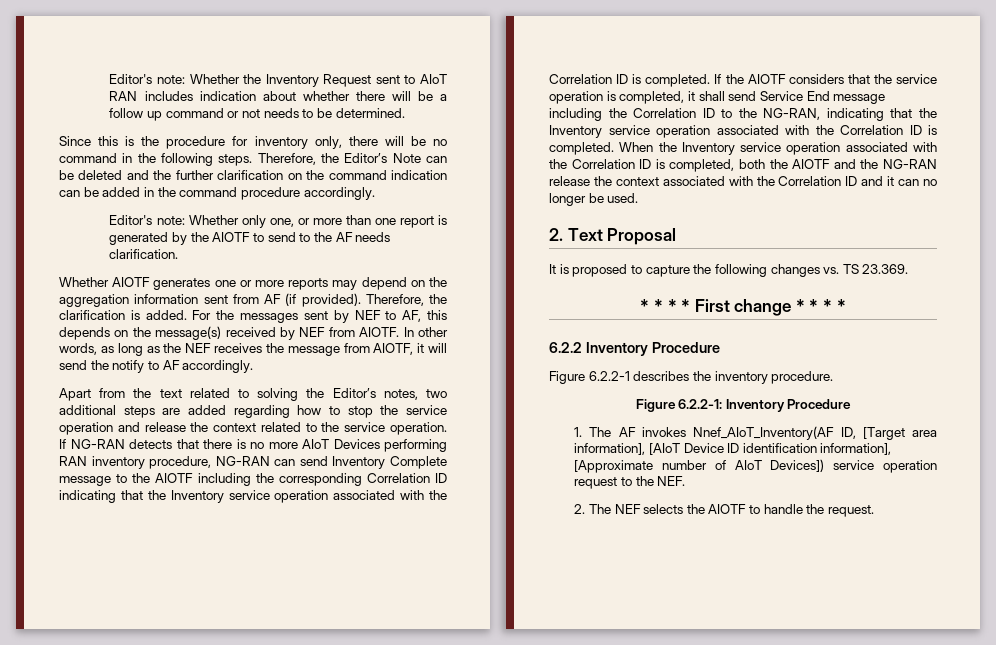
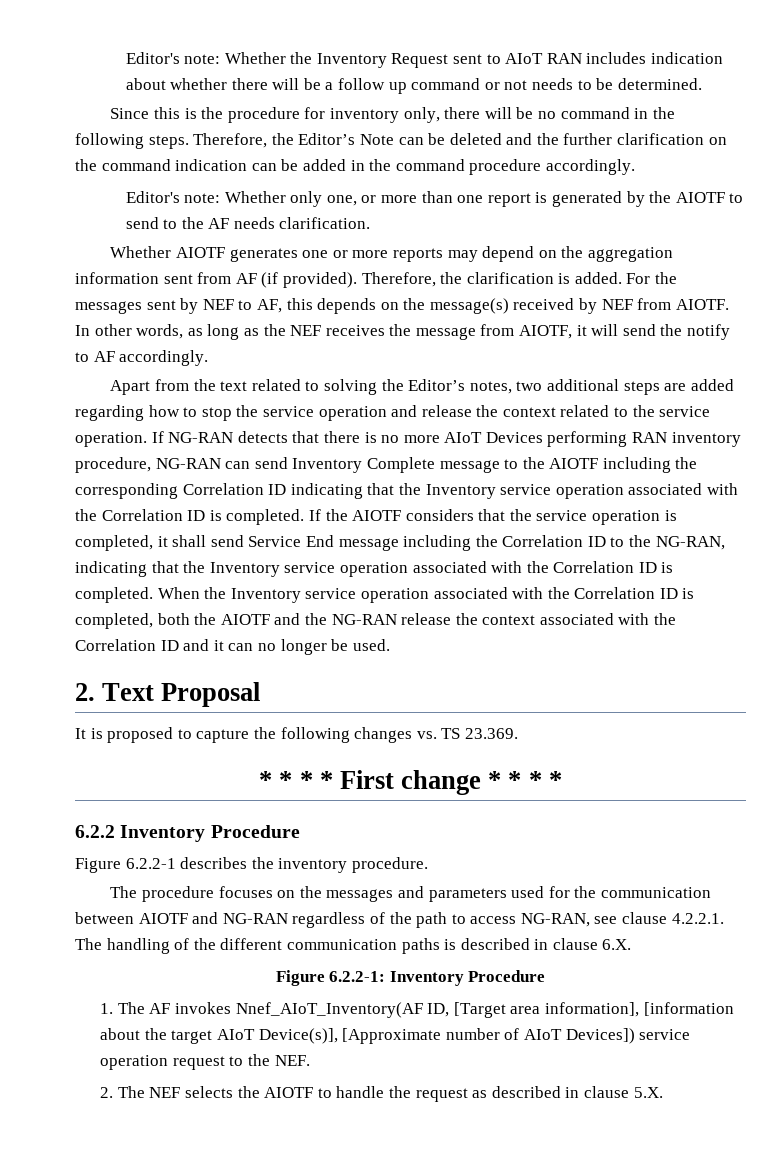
+ The procedure focuses on the messages and parameters used for the communication between AIOTF and NG-RAN regardless of the path to access NG-RAN, see clause 4.2.2.1. The handling of the different communication paths is described in clause 6.X.
- 1. The AF invokes Nnef_AIoT_Inventory(AF ID, [Target area information], [AIoT Device ID identification information], [Approximate number of AIoT Devices]) service operation request to the NEF.
+ 1. The AF invokes Nnef_AIoT_Inventory(AF ID, [Target area information], [information about the target AIoT Device(s)], [Approximate number of AIoT Devices]) service operation request to the NEF.
- 2. The NEF selects the AIOTF to handle the request.
+ 2. The NEF selects the AIOTF to handle the request as described in clause 5.X.

